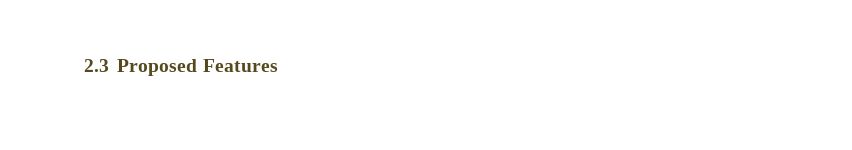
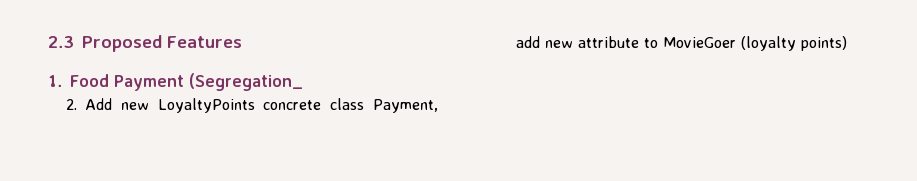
+ 1. Food Payment (Segregation_
+ 2. Add new LoyaltyPoints concrete class Payment, add new attribute to MovieGoer (loyalty points)

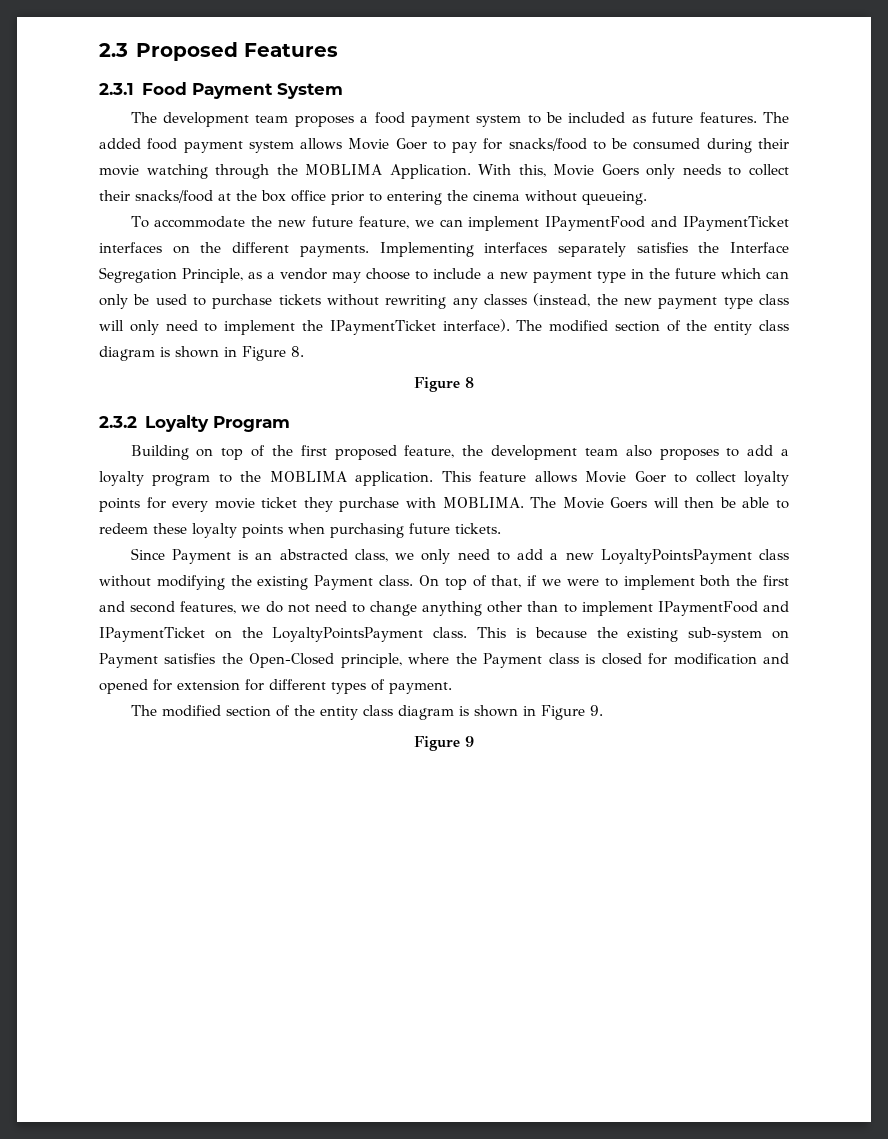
- 1. Food Payment (Segregation_
- 2. Add new LoyaltyPoints concrete class Payment, add new attribute to MovieGoer (loyalty points)
+ 2.3.1 Food Payment System
+ The development team proposes a food payment system to be included as future features. The added food payment system allows Movie Goer to pay for snacks/food to be consumed during their movie watching through the MOBLIMA Application. With this, Movie Goers only needs to collect their snacks/food at the box office prior to entering the cinema without queueing.
+ To accommodate the new future feature, we can implement IPaymentFood and IPaymentTicket interfaces on the different payments. Implementing interfaces separately satisfies the Interface Segregation Principle, as a vendor may choose to include a new payment type in the future which can only be used to purchase tickets without rewriting any classes (instead, the new payment type class will only need to implement the IPaymentTicket interface). The modified section of the entity class diagram is shown in Figure 8.
+ Figure 8
+ 2.3.2 Loyalty Program
+ Building on top of the first proposed feature, the development team also proposes to add a loyalty program to the MOBLIMA application. This feature allows Movie Goer to collect loyalty points for every movie ticket they purchase with MOBLIMA. The Movie Goers will then be able to redeem these loyalty points when purchasing future tickets.
+ Since Payment is an abstracted class, we only need to add a new LoyaltyPointsPayment class without modifying the existing Payment class. On top of that, if we were to implement both the first and second features, we do not need to change anything other than to implement IPaymentFood and IPaymentTicket on the LoyaltyPointsPayment class. This is because the existing sub-system on Payment satisfies the Open-Closed principle, where the Payment class is closed for modification and opened for extension for different types of payment.
+ The modified section of the entity class diagram is shown in Figure 9.
+ Figure 9

